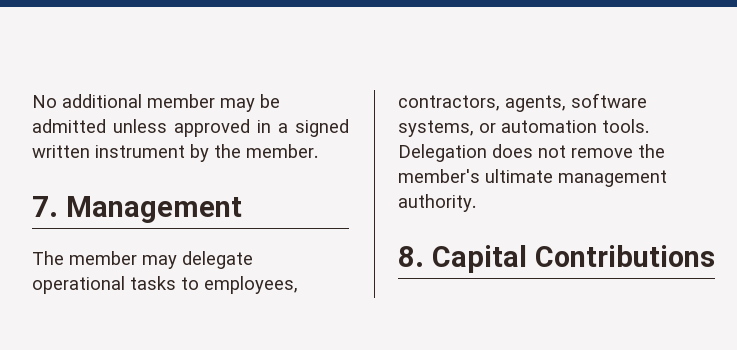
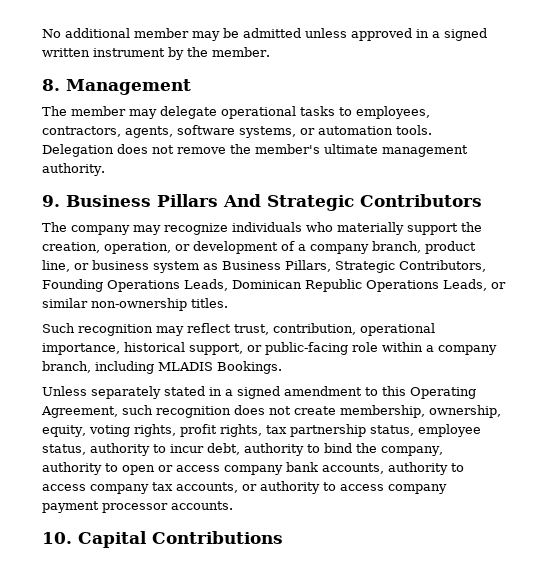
- 7. Management
+ 8. Management
- 8. Capital Contributions
+ 9. Business Pillars And Strategic Contributors
+ The company may recognize individuals who materially support the creation, operation, or development of a company branch, product line, or business system as Business Pillars, Strategic Contributors, Founding Operations Leads, Dominican Republic Operations Leads, or similar non-ownership titles.
+ Such recognition may reflect trust, contribution, operational importance, historical support, or public-facing role within a company branch, including MLADIS Bookings.
+ Unless separately stated in a signed amendment to this Operating Agreement, such recognition does not create membership, ownership, equity, voting rights, profit rights, tax partnership status, employee status, authority to incur debt, authority to bind the company, authority to open or access company bank accounts, authority to access company tax accounts, or authority to access company payment processor accounts.
+ 10. Capital Contributions

